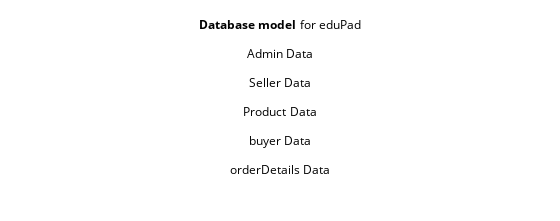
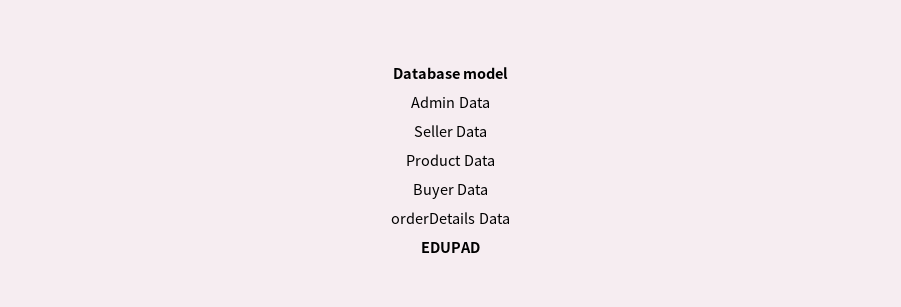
- Database model for eduPad
+ Database model
- buyer Data
+ Buyer Data
+ EDUPAD

